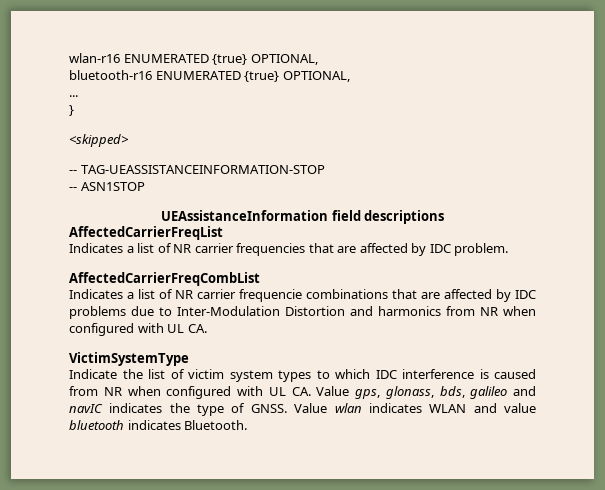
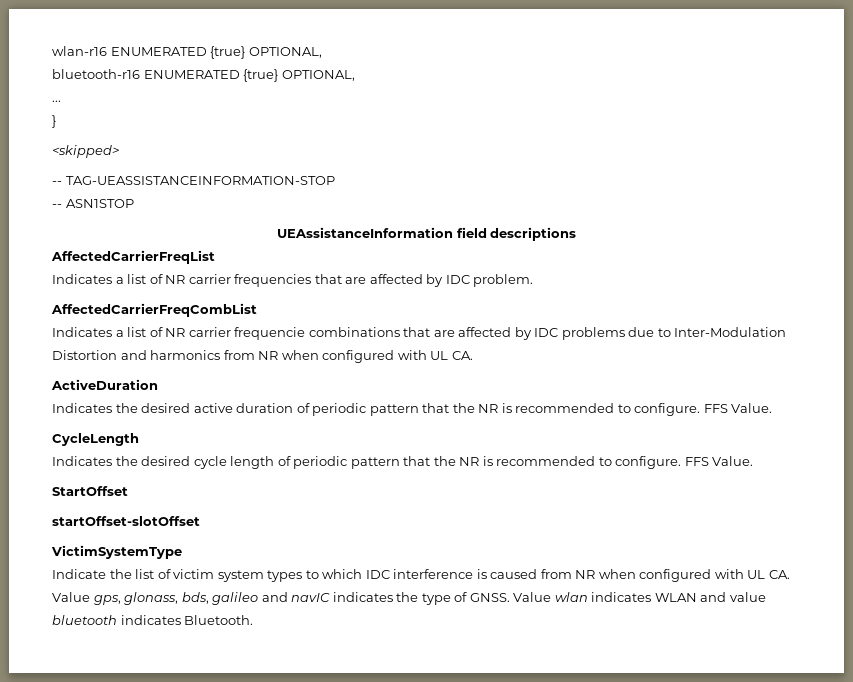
+ ActiveDuration
+ Indicates the desired active duration of periodic pattern that the NR is recommended to configure. FFS Value.
+ CycleLength
+ Indicates the desired cycle length of periodic pattern that the NR is recommended to configure. FFS Value.
+ StartOffset
+ startOffset-slotOffset

